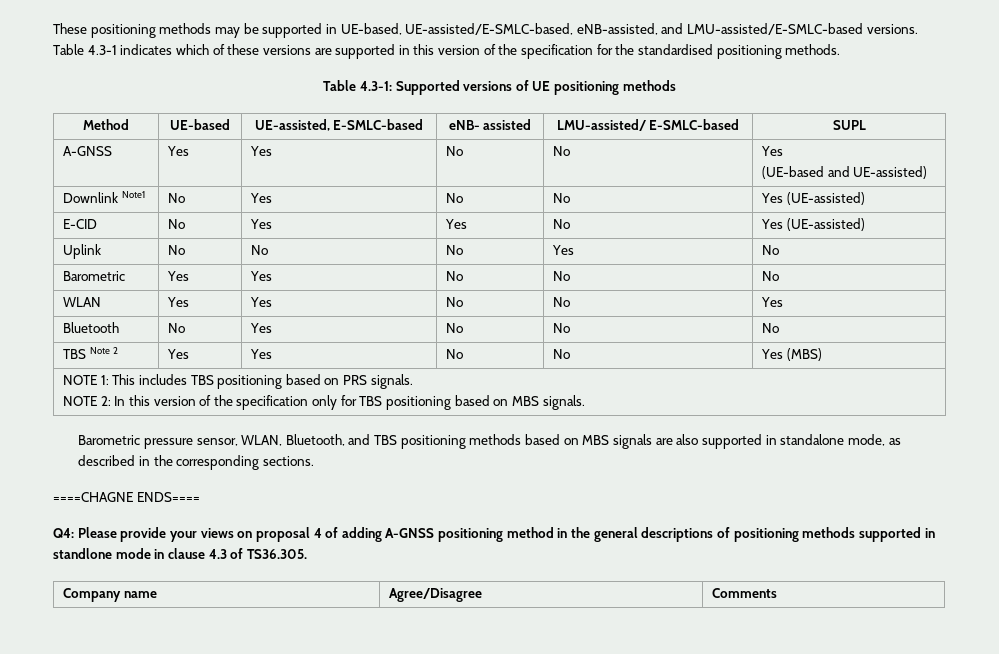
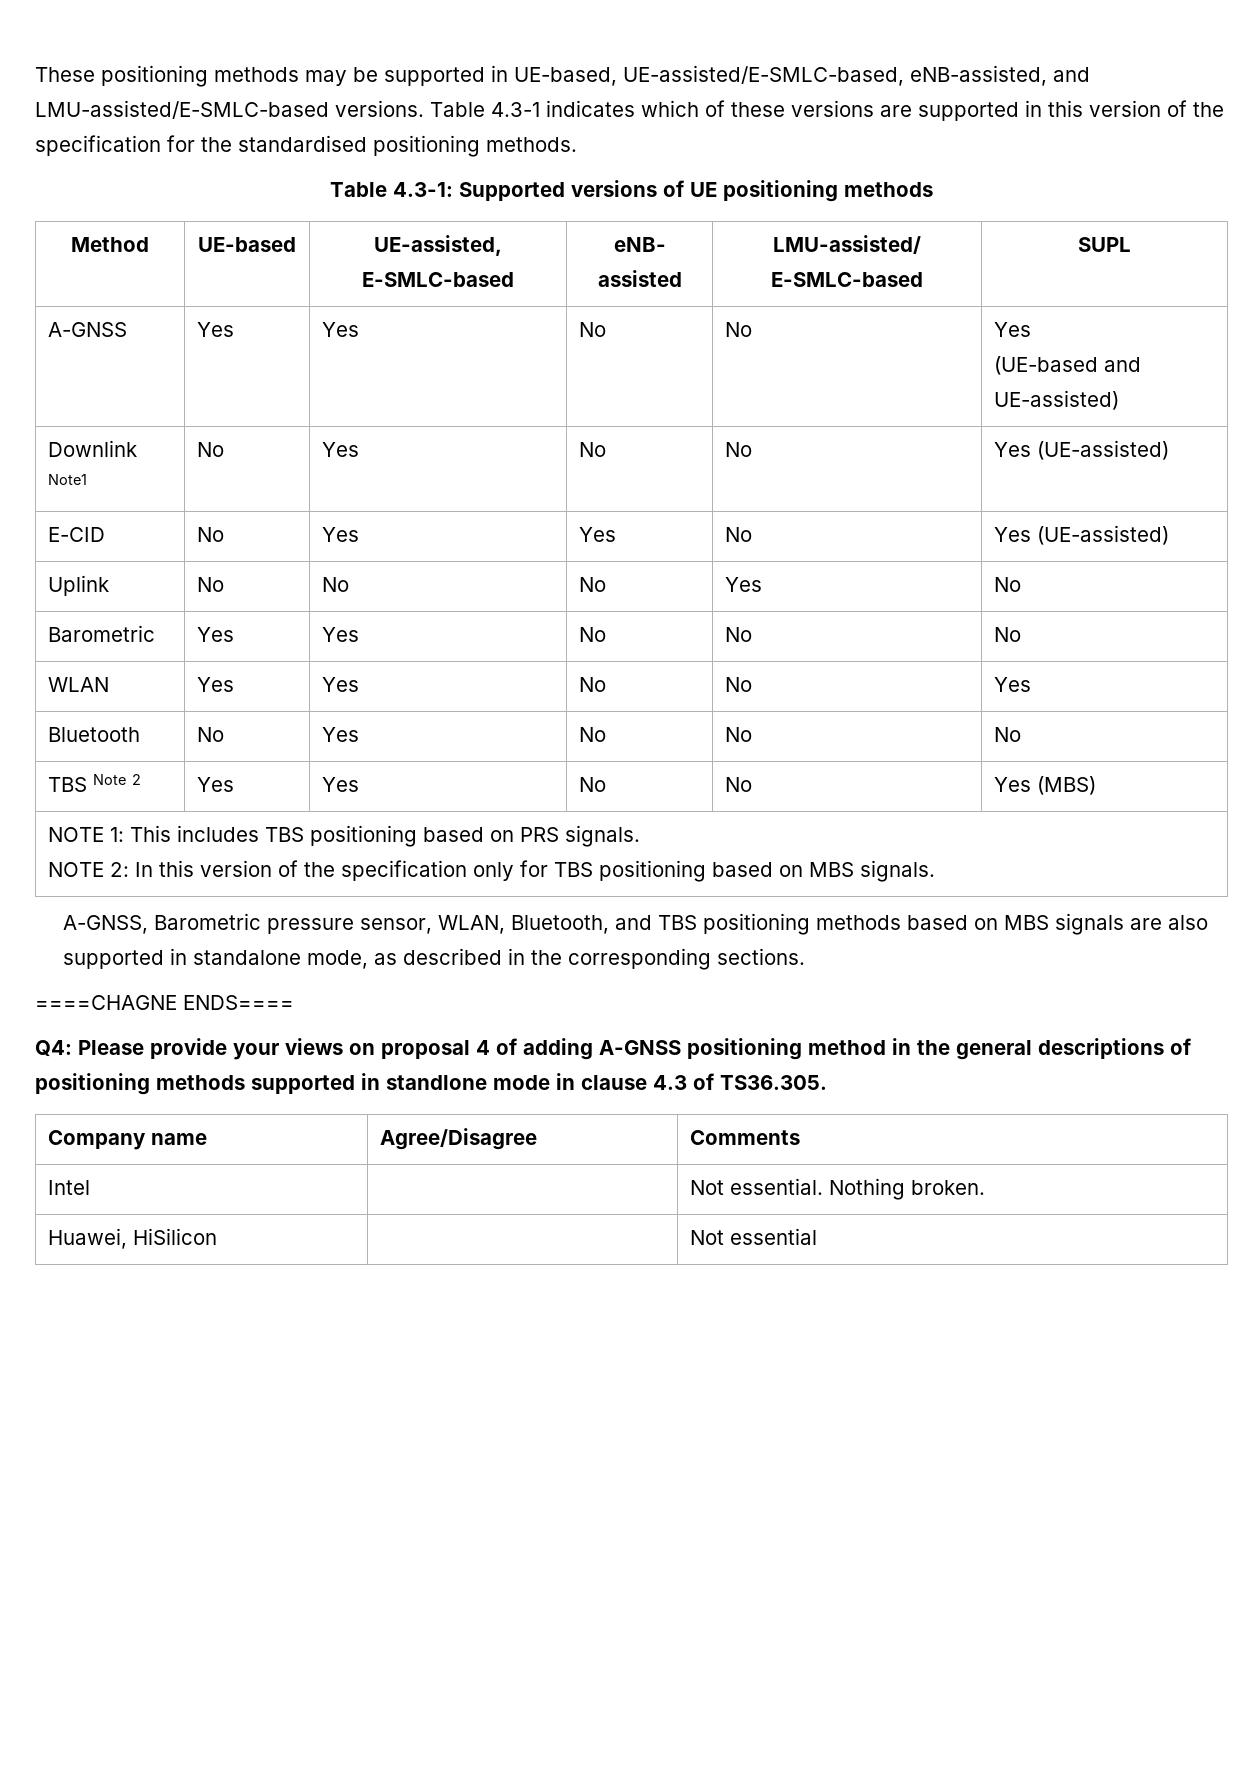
- Barometric pressure sensor, WLAN, Bluetooth, and TBS positioning methods based on MBS signals are also supported in standalone mode, as described in the corresponding sections.
+ A-GNSS, Barometric pressure sensor, WLAN, Bluetooth, and TBS positioning methods based on MBS signals are also supported in standalone mode, as described in the corresponding sections.
+ Intel | | Not essential. Nothing broken.
+ Huawei, HiSilicon | | Not essential

